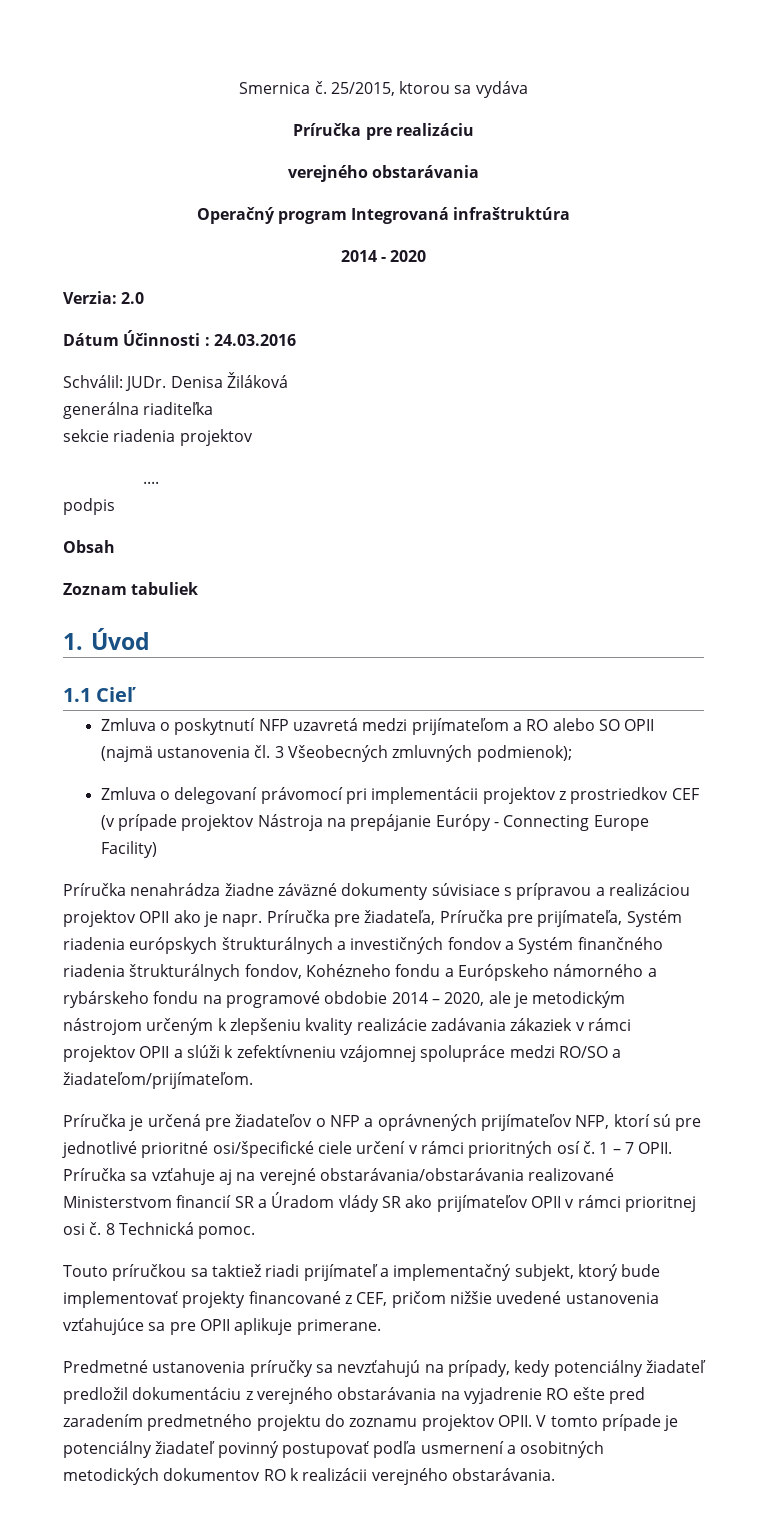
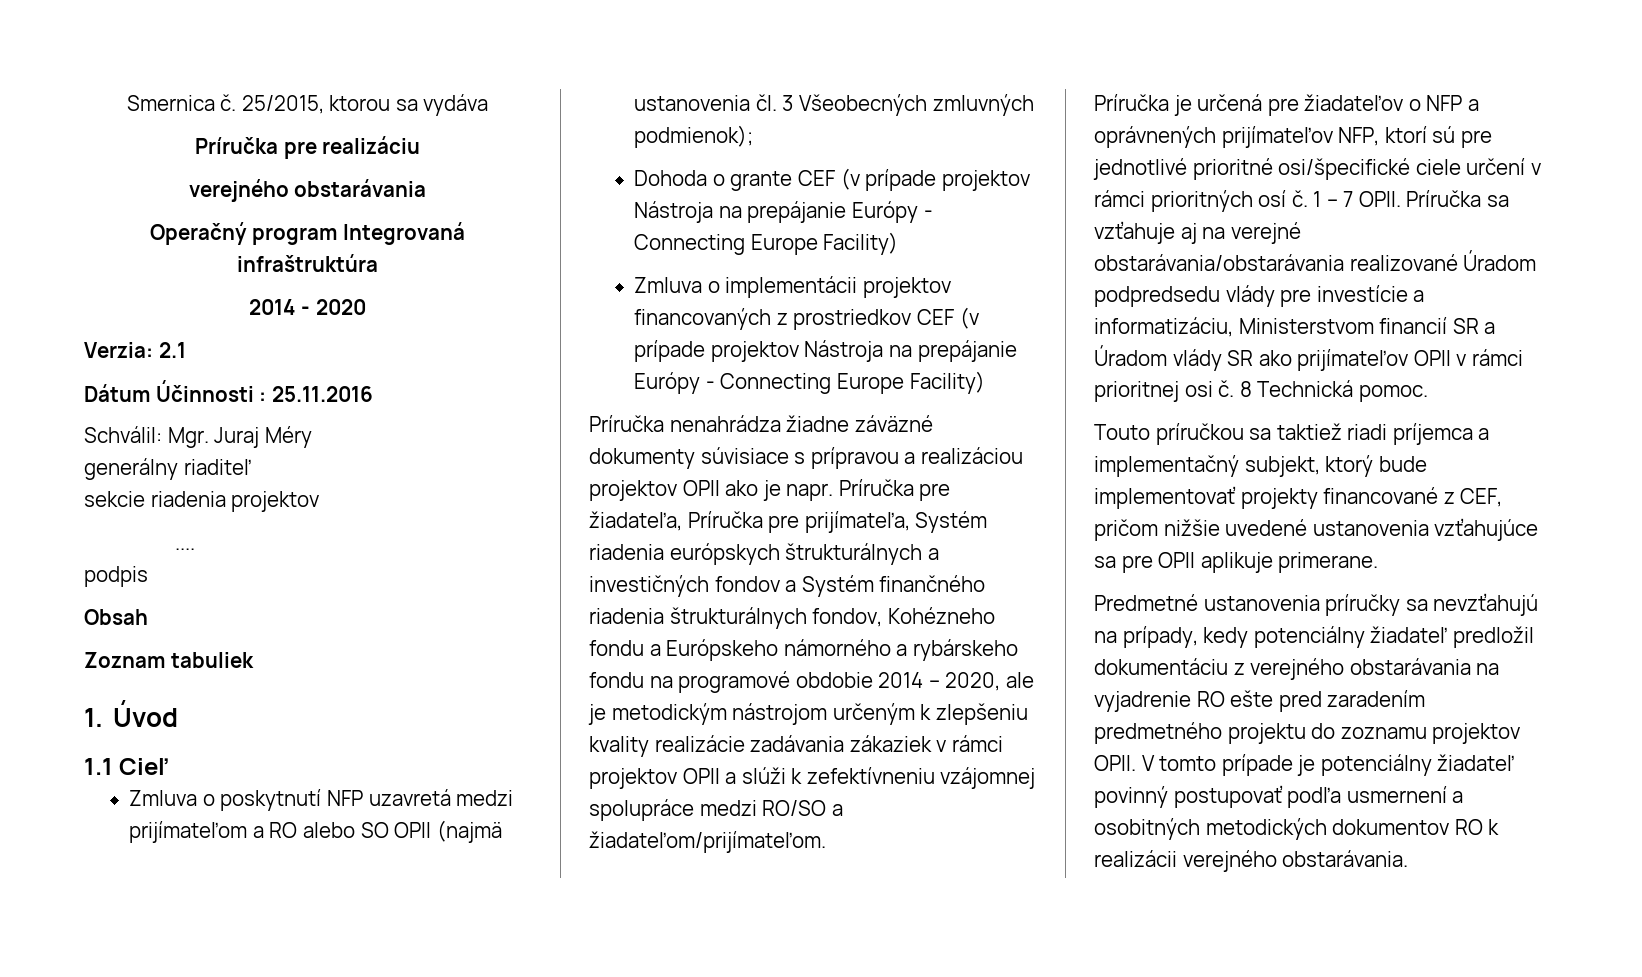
- Verzia: 2.0
+ Verzia: 2.1
- Dátum Účinnosti : 24.03.2016
+ Dátum Účinnosti : 25.11.2016
- Schválil: JUDr. Denisa Žiláková
- generálna riaditeľka
+ Schválil: Mgr. Juraj Méry
+ generálny riaditeľ
- Zmluva o delegovaní právomocí pri implementácii projektov z prostriedkov CEF (v prípade projektov Nástroja na prepájanie Európy - Connecting Europe Facility)
+ Dohoda o grante CEF (v prípade projektov Nástroja na prepájanie Európy - Connecting Europe Facility)
+ Zmluva o implementácii projektov financovaných z prostriedkov CEF (v prípade projektov Nástroja na prepájanie Európy - Connecting Europe Facility)
- Príručka sa vzťahuje aj na verejné obstarávania/obstarávania realizované Ministerstvom financií SR a Úradom vlády SR ako prijímateľov OPII v rámci prioritnej osi č.
+ Príručka sa vzťahuje aj na verejné obstarávania/obstarávania realizované Úradom podpredsedu vlády pre investície a informatizáciu, Ministerstvom financií SR a Úradom vlády SR ako prijímateľov OPII v rámci prioritnej osi č.
- Touto príručkou sa taktiež riadi prijímateľ a implementačný subjekt, ktorý bude implementovať projekty financované z CEF, pričom nižšie uvedené ustanovenia vzťahujúce sa pre OPII aplikuje primerane.
+ Touto príručkou sa taktiež riadi príjemca a implementačný subjekt, ktorý bude implementovať projekty financované z CEF, pričom nižšie uvedené ustanovenia vzťahujúce sa pre OPII aplikuje primerane.

